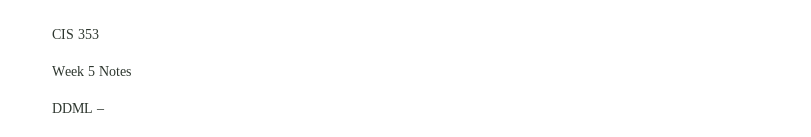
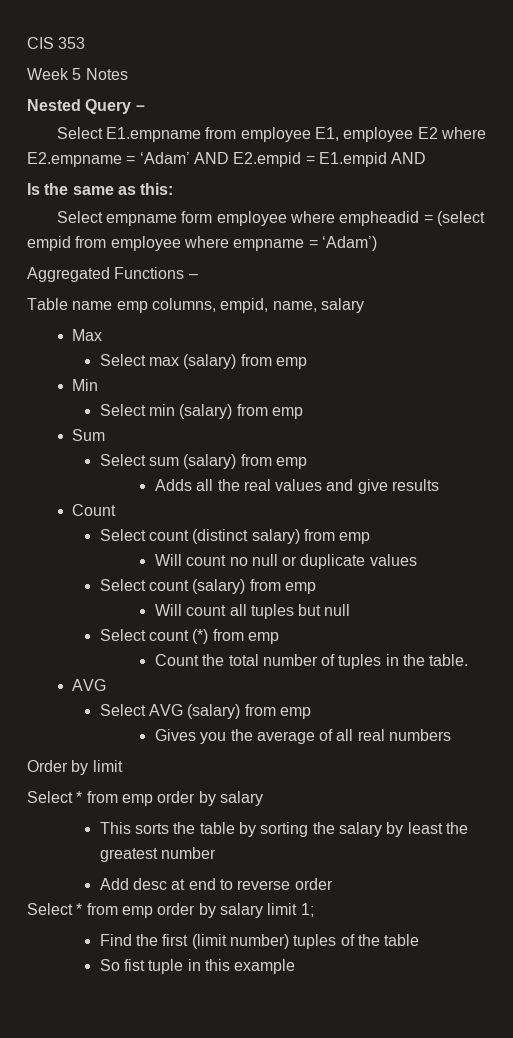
- DDML –
+ Nested Query –
+ Select E1.empname from employee E1, employee E2 where E2.empname = ‘Adam’ AND E2.empid = E1.empid AND
+ Is the same as this:
+ Select empname form employee where empheadid = (select empid from employee where empname = ‘Adam’)
+ Aggregated Functions –
+ Table name emp columns, empid, name, salary
+ Max
+ Select max (salary) from emp
+ Min
+ Select min (salary) from emp
+ Sum
+ Select sum (salary) from emp
+ Adds all the real values and give results
+ Count
+ Select count (distinct salary) from emp
+ Will count no null or duplicate values
+ Select count (salary) from emp
+ Will count all tuples but null
+ Select count (*) from emp
+ Count the total number of tuples in the table.
+ AVG
+ Select AVG (salary) from emp
+ Gives you the average of all real numbers
+ Order by limit
+ Select * from emp order by salary
+ This sorts the table by sorting the salary by least the greatest number
+ Add desc at end to reverse order
+ Select * from emp order by salary limit 1;
+ Find the first (limit number) tuples of the table
+ So fist tuple in this example

